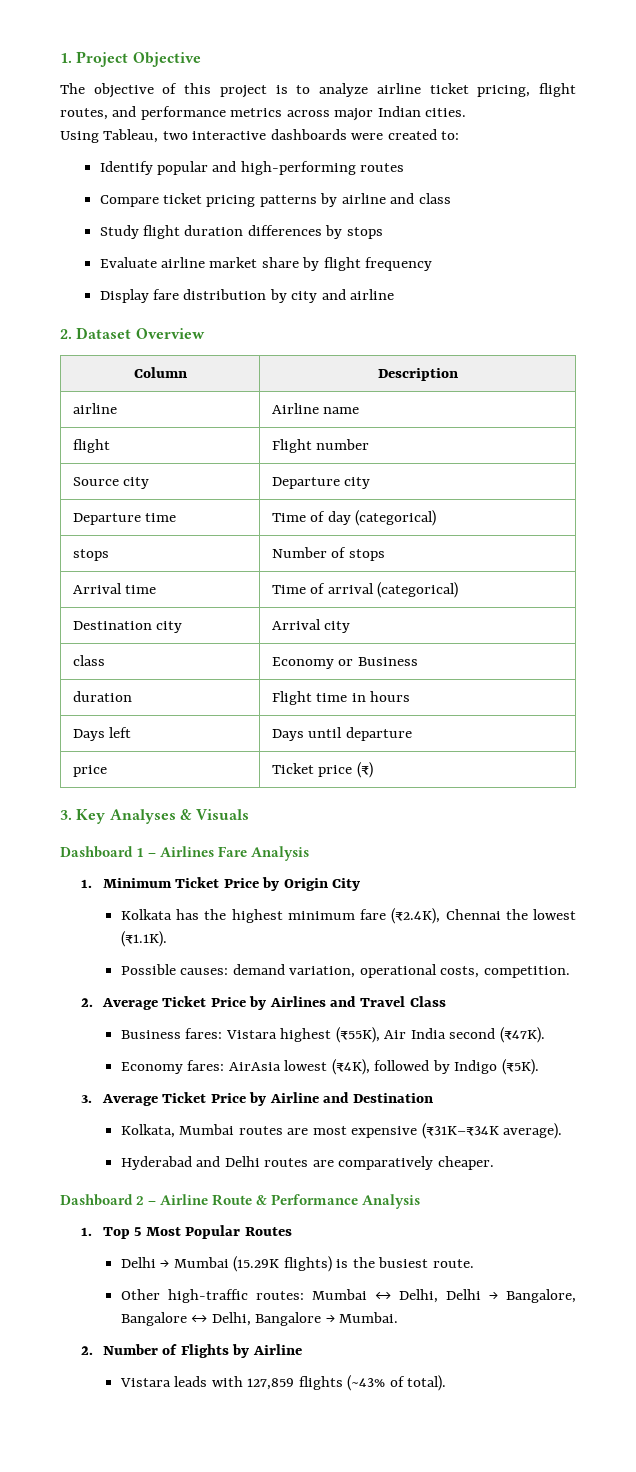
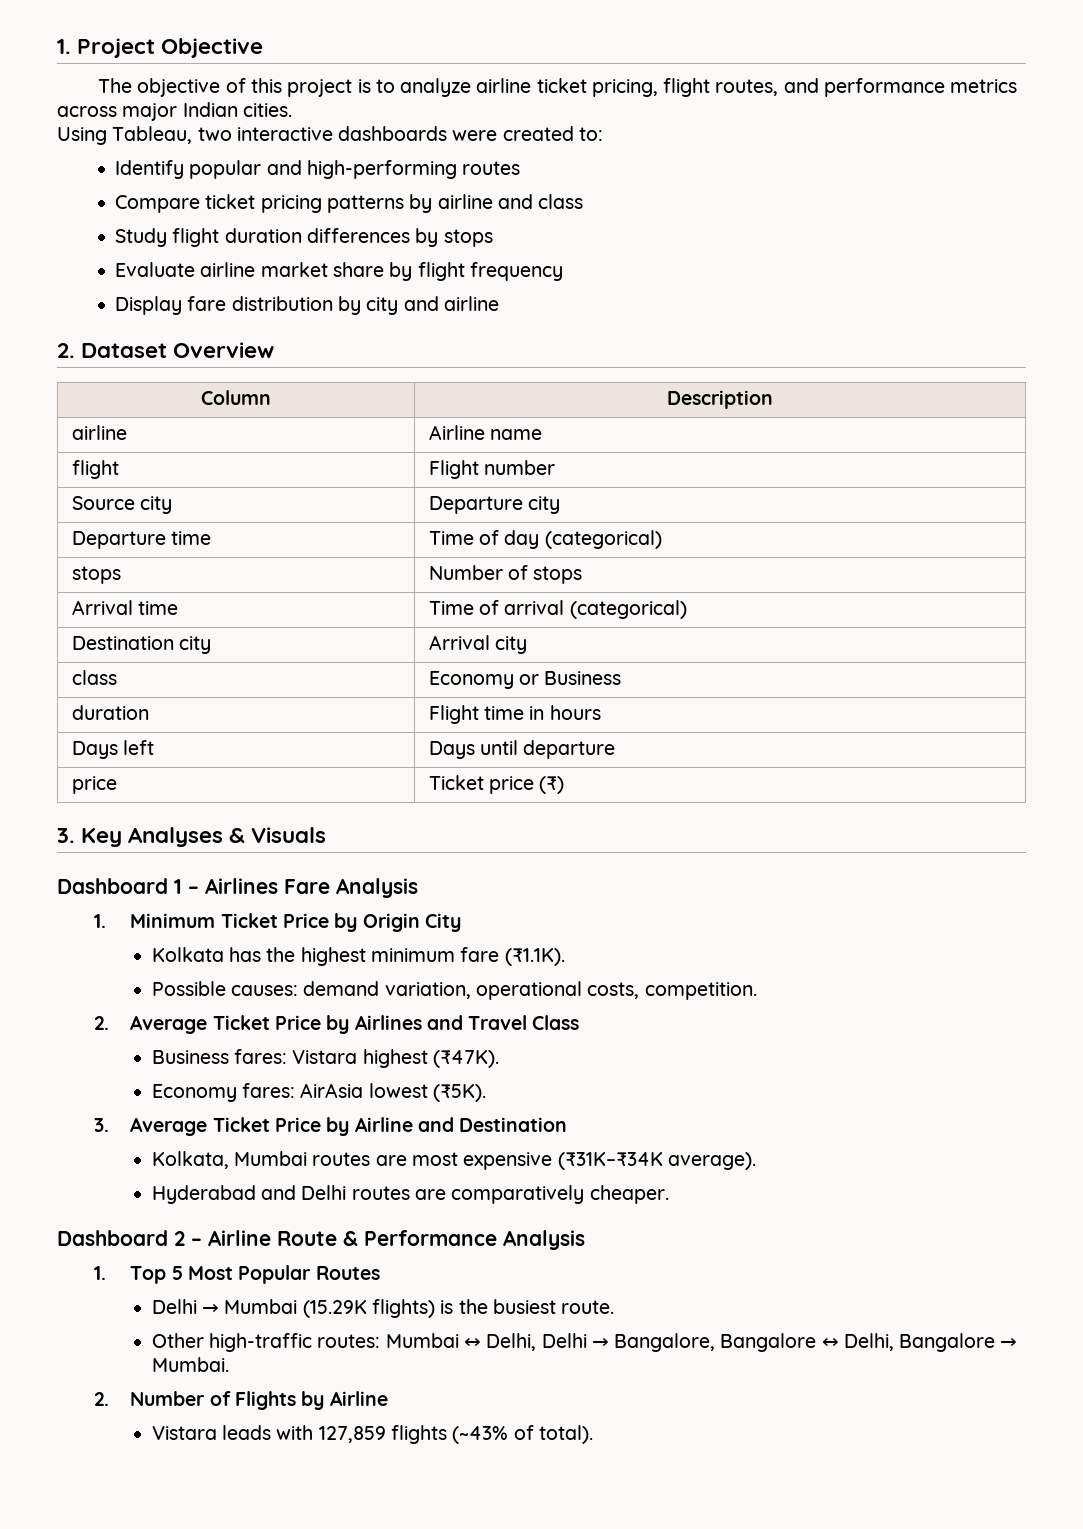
- Kolkata has the highest minimum fare (₹2.4K), Chennai the lowest (₹1.1K).
+ Kolkata has the highest minimum fare (₹1.1K).
- Business fares: Vistara highest (₹55K), Air India second (₹47K).
+ Business fares: Vistara highest (₹47K).
- Economy fares: AirAsia lowest (₹4K), followed by Indigo (₹5K).
+ Economy fares: AirAsia lowest (₹5K).

